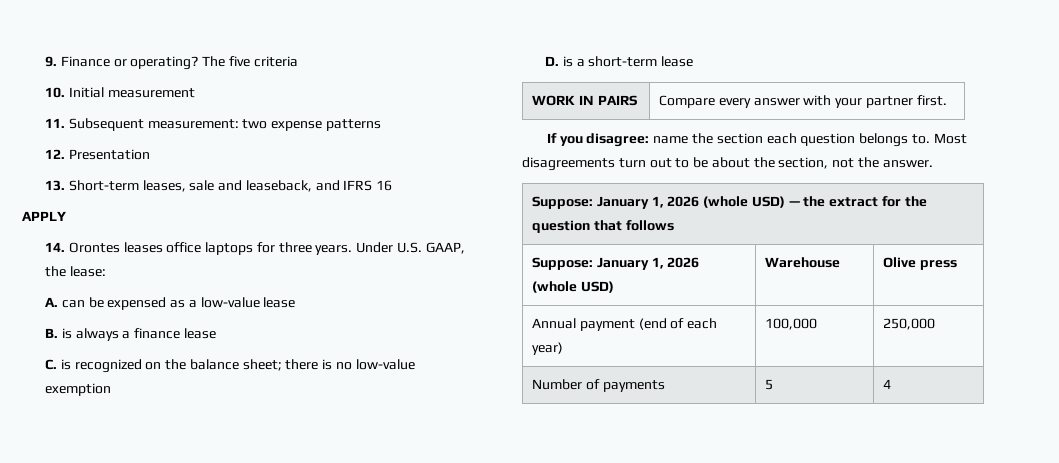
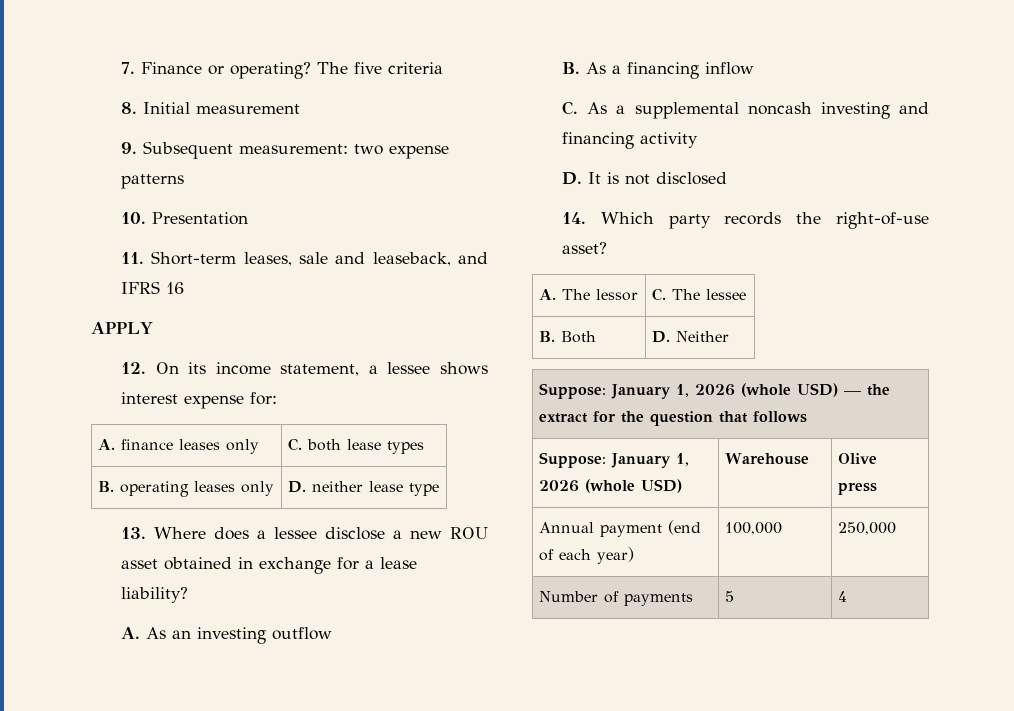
- 9. Finance or operating?
+ 7. Finance or operating?
- 10. Initial measurement
+ 8. Initial measurement
- 11. Subsequent measurement: two expense patterns
+ 9. Subsequent measurement: two expense patterns
- 12. Presentation
+ 10. Presentation
- 13. Short-term leases, sale and leaseback, and IFRS 16
+ 11. Short-term leases, sale and leaseback, and IFRS 16
- 14. Orontes leases office laptops for three years. Under U.S. GAAP, the lease:
- A. can be expensed as a low-value lease
- B. is always a finance lease
- C. is recognized on the balance sheet; there is no low-value exemption
- D. is a short-term lease
- WORK IN PAIRS | Compare every answer with your partner first.
- If you disagree: name the section each question belongs to. Most disagreements turn out to be about the section, not the answer.
+ 12. On its income statement, a lessee shows interest expense for:
+ A. finance leases only | C. both lease types
+ B. operating leases only | D. neither lease type
+ 13. Where does a lessee disclose a new ROU asset obtained in exchange for a lease liability?
+ A. As an investing outflow
+ B. As a financing inflow
+ C. As a supplemental noncash investing and financing activity
+ D. It is not disclosed
+ 14. Which party records the right-of-use asset?
+ A. The lessor | C. The lessee
+ B. Both | D. Neither

